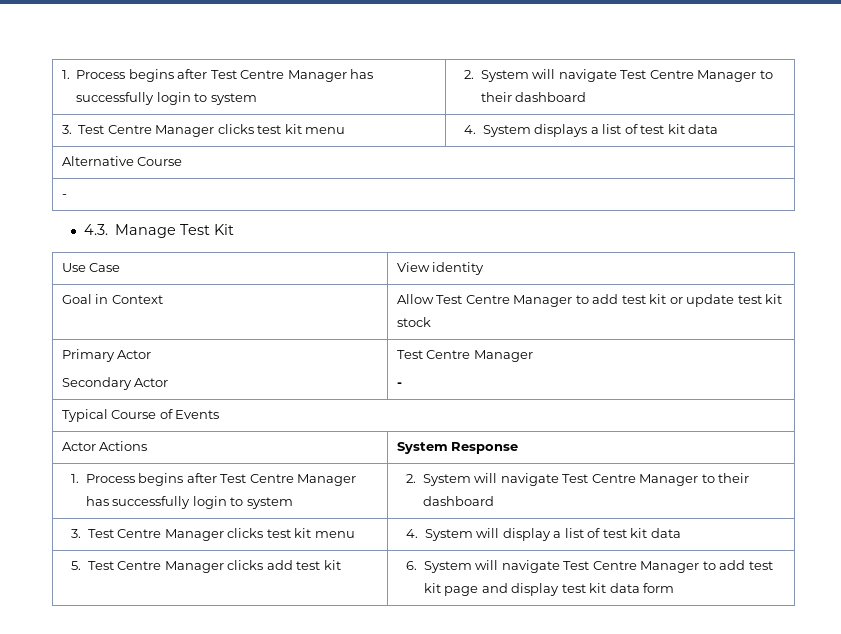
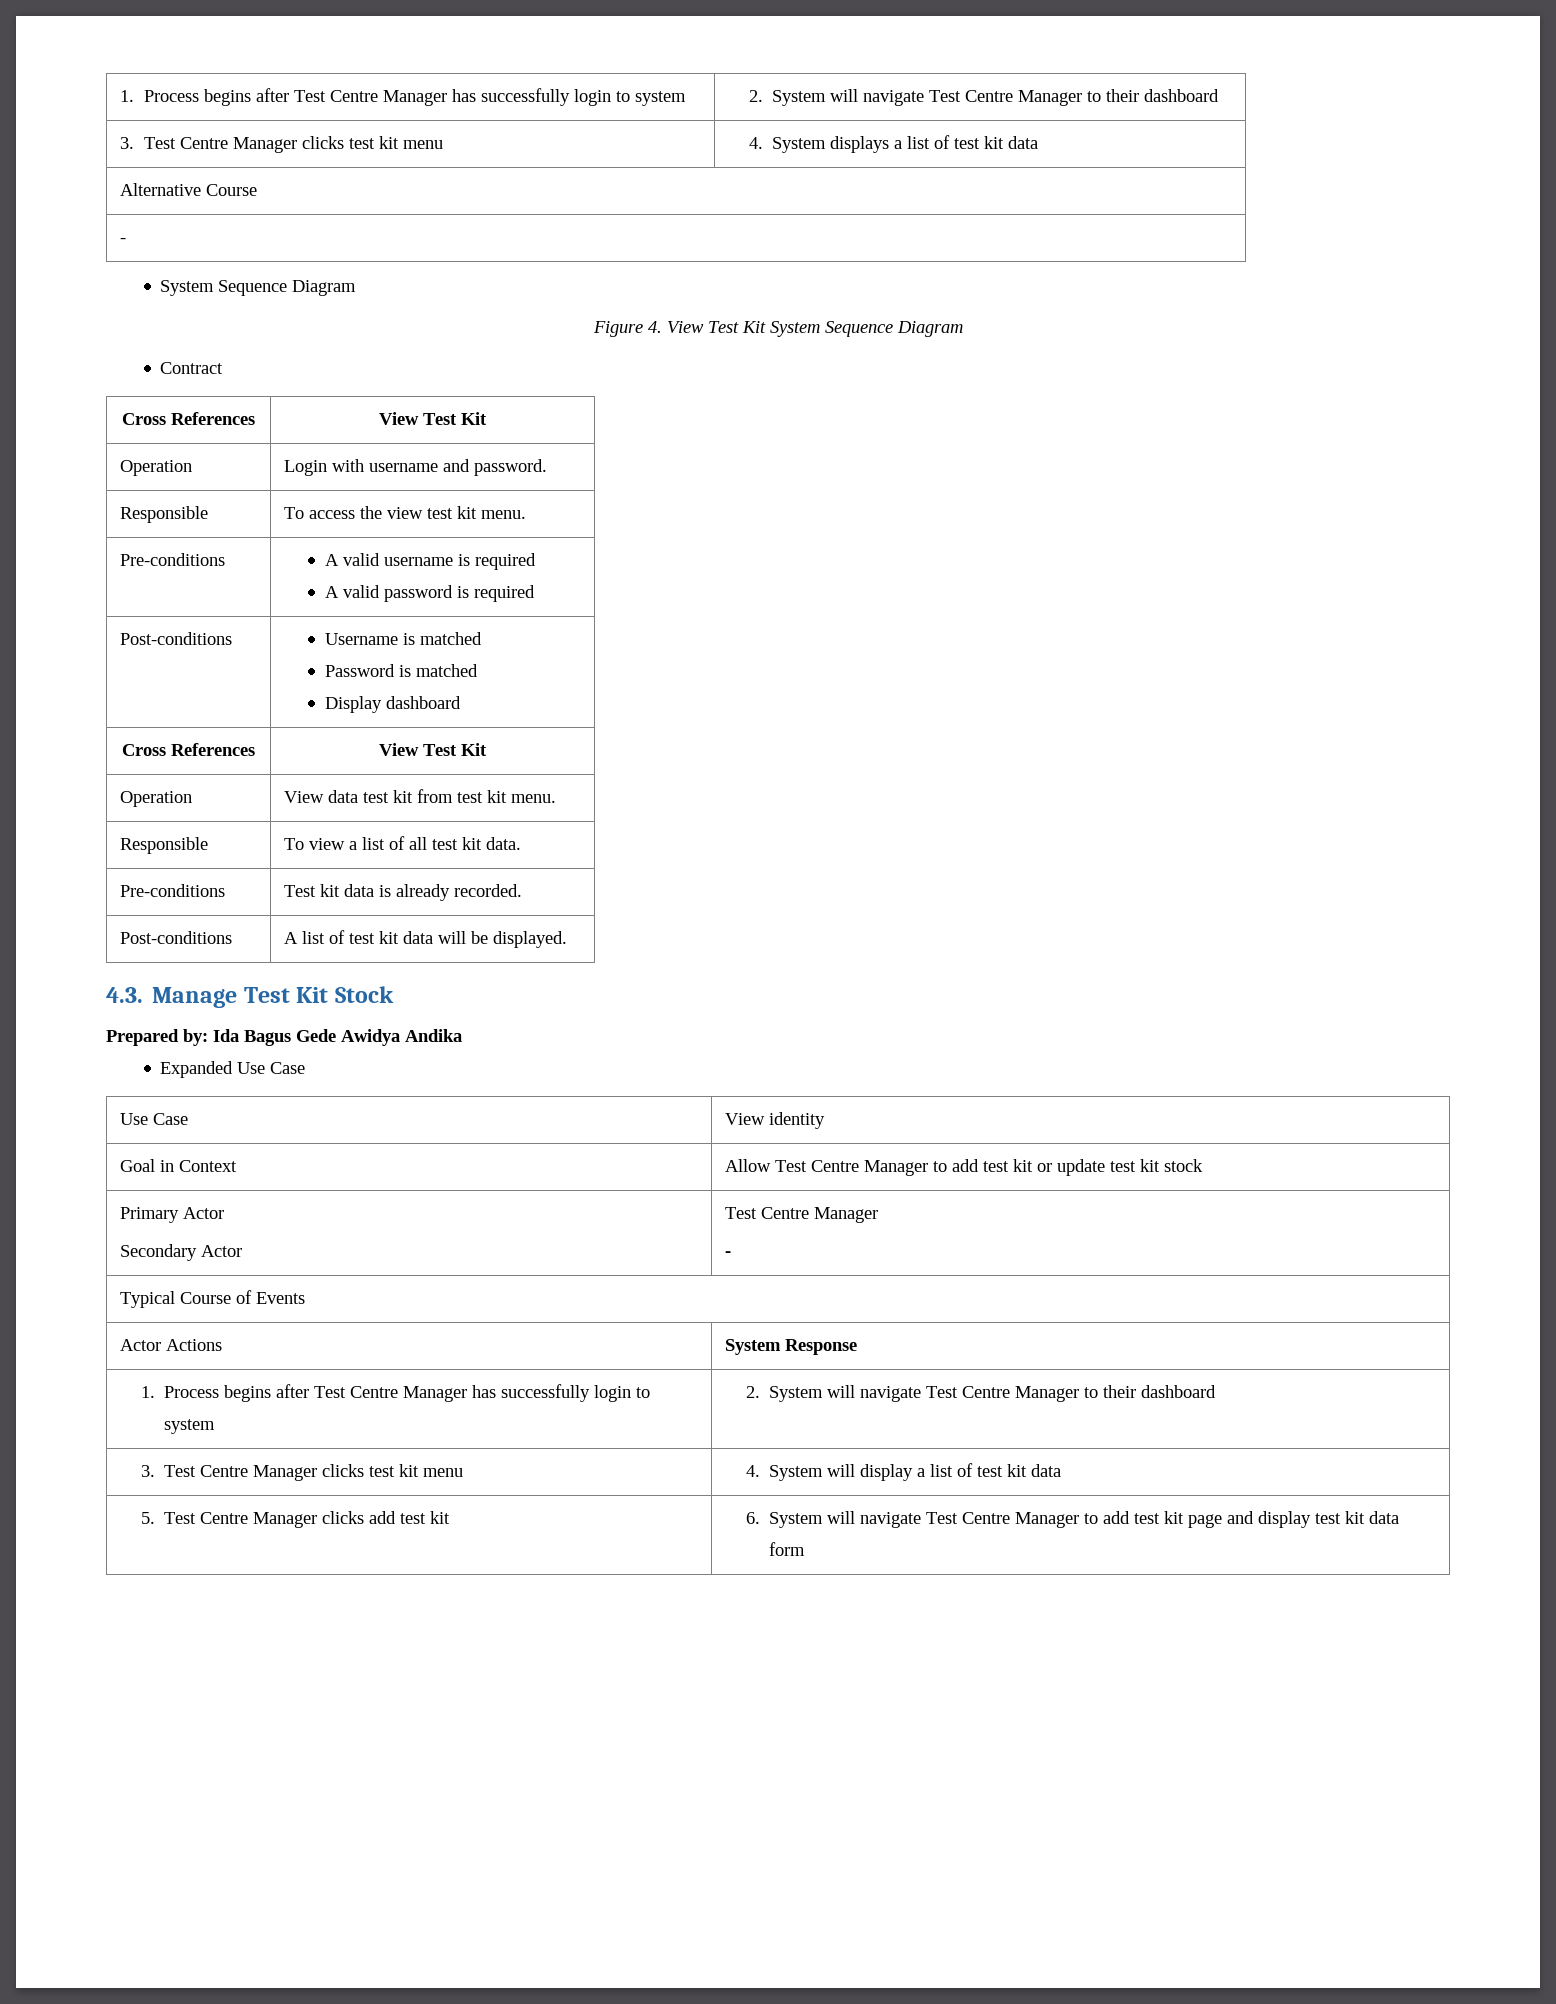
  Alternative Course
  -
- 4.3. Manage Test Kit
+ System Sequence Diagram
+ Figure 4. View Test Kit System Sequence Diagram
+ Contract
+ Cross References | View Test Kit
+ Operation | Login with username and password.
+ Responsible | To access the view test kit menu.
+ Pre-conditions | A valid username is required
+ A valid password is required
+ Post-conditions | Username is matched
+ Password is matched
+ Display dashboard
+ Cross References | View Test Kit
+ Operation | View data test kit from test kit menu.
+ Responsible | To view a list of all test kit data.
+ Pre-conditions | Test kit data is already recorded.
+ Post-conditions | A list of test kit data will be displayed.
+ 4.3. Manage Test Kit Stock
+ Prepared by: Ida Bagus Gede Awidya Andika
+ Expanded Use Case

